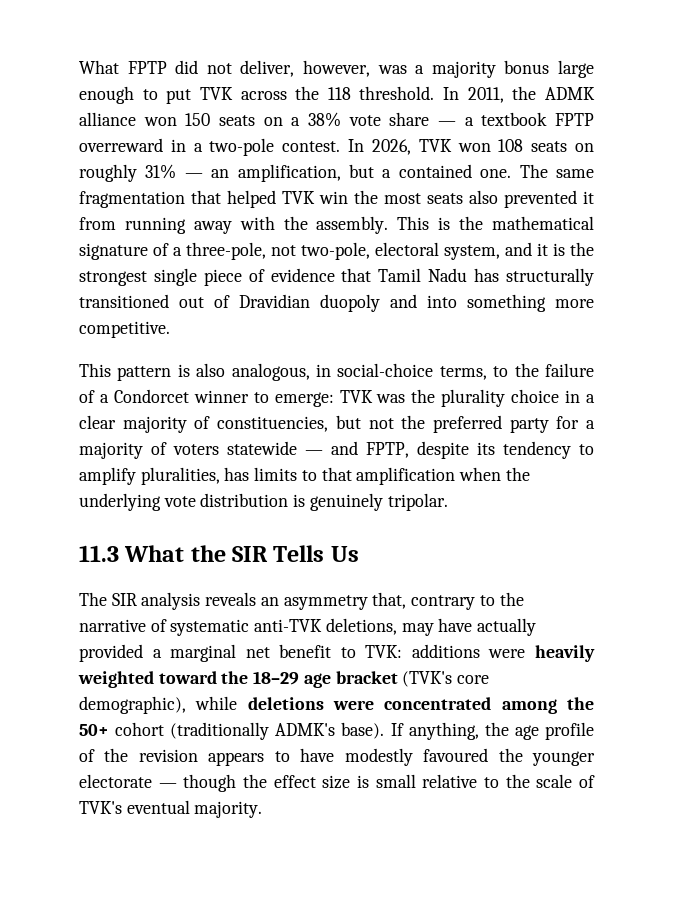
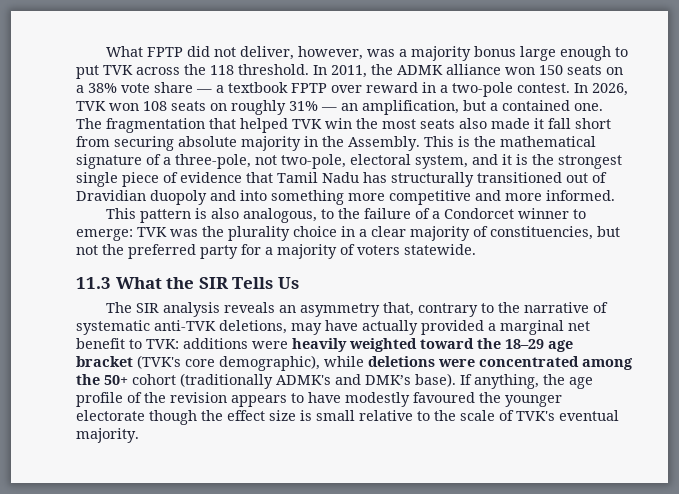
- In 2011, the ADMK alliance won 150 seats on a 38% vote share — a textbook FPTP overreward in a two-pole contest.
+ In 2011, the ADMK alliance won 150 seats on a 38% vote share — a textbook FPTP over reward in a two-pole contest.
- The same fragmentation that helped TVK win the most seats also prevented it from running away with the assembly.
+ The fragmentation that helped TVK win the most seats also made it fall short from securing absolute majority in the Assembly.
- This is the mathematical signature of a three-pole, not two-pole, electoral system, and it is the strongest single piece of evidence that Tamil Nadu has structurally transitioned out of Dravidian duopoly and into something more competitive.
+ This is the mathematical signature of a three-pole, not two-pole, electoral system, and it is the strongest single piece of evidence that Tamil Nadu has structurally transitioned out of Dravidian duopoly and into something more competitive and more informed.
- This pattern is also analogous, in social-choice terms, to the failure of a Condorcet winner to emerge: TVK was the plurality choice in a clear majority of constituencies, but not the preferred party for a majority of voters statewide — and FPTP, despite its tendency to amplify pluralities, has limits to that amplification when the underlying vote distribution is genuinely tripolar.
+ This pattern is also analogous, to the failure of a Condorcet winner to emerge: TVK was the plurality choice in a clear majority of constituencies, but not the preferred party for a majority of voters statewide.
- The SIR analysis reveals an asymmetry that, contrary to the narrative of systematic anti-TVK deletions, may have actually provided a marginal net benefit to TVK: additions were heavily weighted toward the 18–29 age bracket (TVK's core demographic), while deletions were concentrated among the 50+ cohort (traditionally ADMK's base).
+ The SIR analysis reveals an asymmetry that, contrary to the narrative of systematic anti-TVK deletions, may have actually provided a marginal net benefit to TVK: additions were heavily weighted toward the 18–29 age bracket (TVK's core demographic), while deletions were concentrated among the 50+ cohort (traditionally ADMK's and DMK’s base).
- If anything, the age profile of the revision appears to have modestly favoured the younger electorate — though the effect size is small relative to the scale of TVK's eventual majority.
+ If anything, the age profile of the revision appears to have modestly favoured the younger electorate though the effect size is small relative to the scale of TVK's eventual majority.

